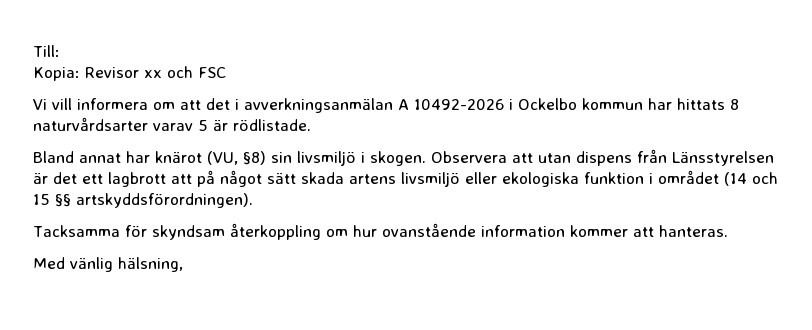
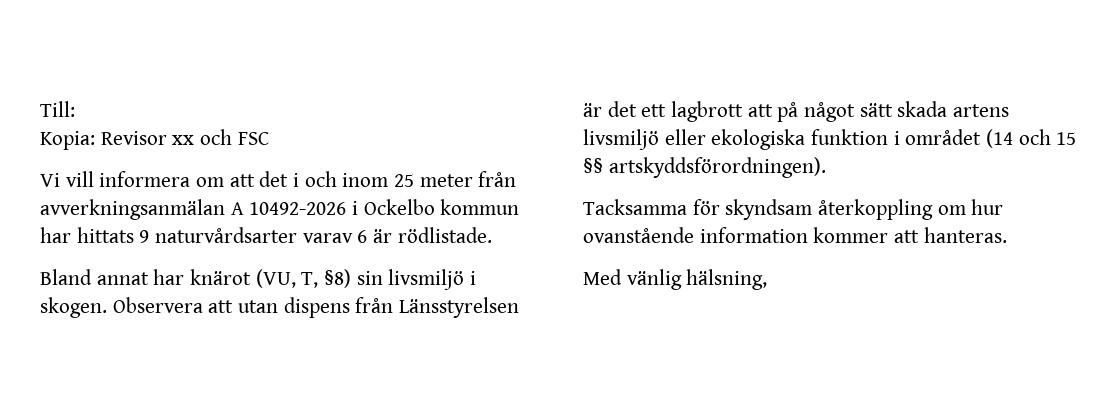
- Vi vill informera om att det i avverkningsanmälan A 10492-2026 i Ockelbo kommun har hittats 8 naturvårdsarter varav 5 är rödlistade.
+ Vi vill informera om att det i och inom 25 meter från avverkningsanmälan A 10492-2026 i Ockelbo kommun har hittats 9 naturvårdsarter varav 6 är rödlistade.
- Bland annat har knärot (VU, §8) sin livsmiljö i skogen.
+ Bland annat har knärot (VU, T, §8) sin livsmiljö i skogen.

